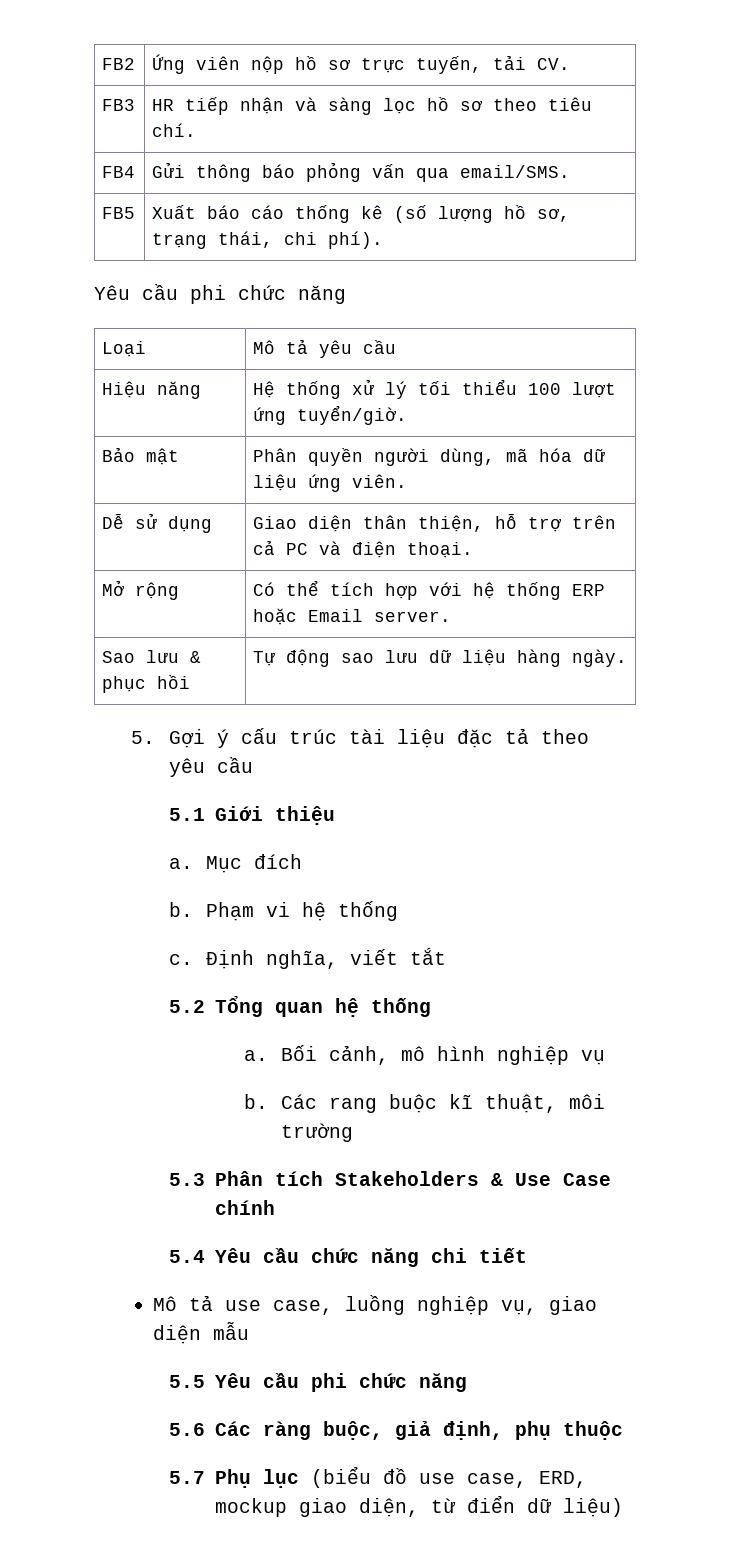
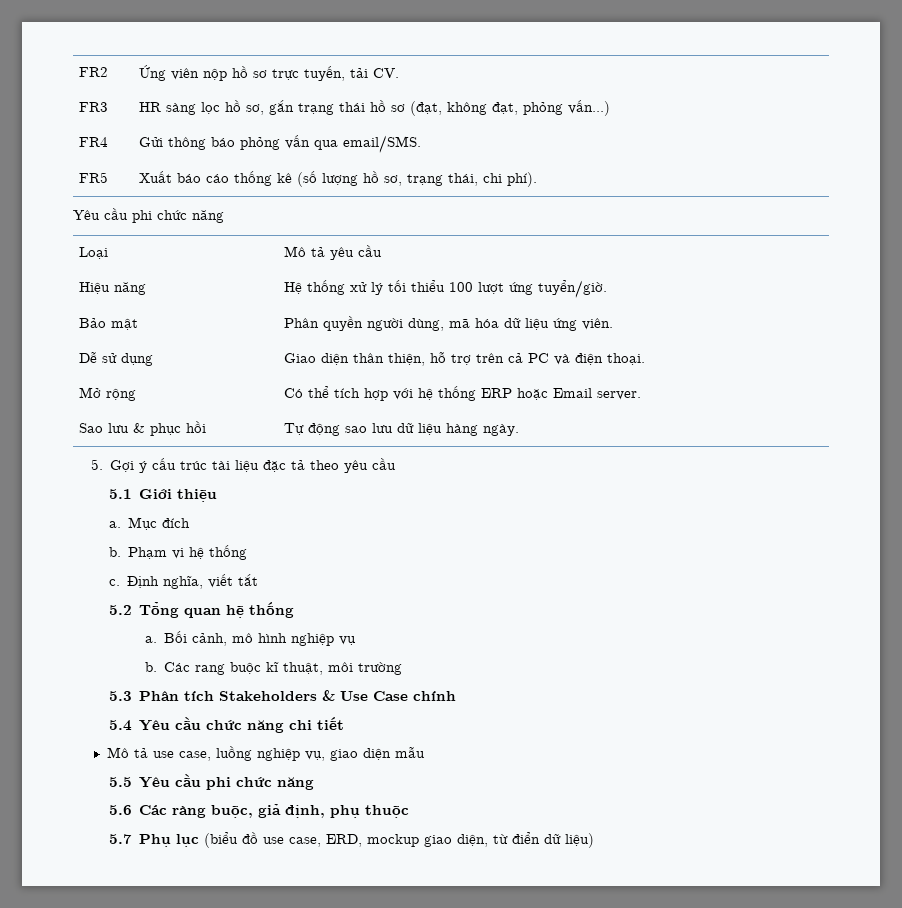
- FB2 | Ứng viên nộp hồ sơ trực tuyến, tải CV.
+ FR2 | Ứng viên nộp hồ sơ trực tuyến, tải CV.
- FB3 | HR tiếp nhận và sàng lọc hồ sơ theo tiêu chí.
- FB4 | Gửi thông báo phỏng vấn qua email/SMS.
+ FR3 | HR sàng lọc hồ sơ, gắn trạng thái hồ sơ (đạt, không đạt, phỏng vấn...)
+ FR4 | Gửi thông báo phỏng vấn qua email/SMS.
- FB5 | Xuất báo cáo thống kê (số lượng hồ sơ, trạng thái, chi phí).
+ FR5 | Xuất báo cáo thống kê (số lượng hồ sơ, trạng thái, chi phí).

